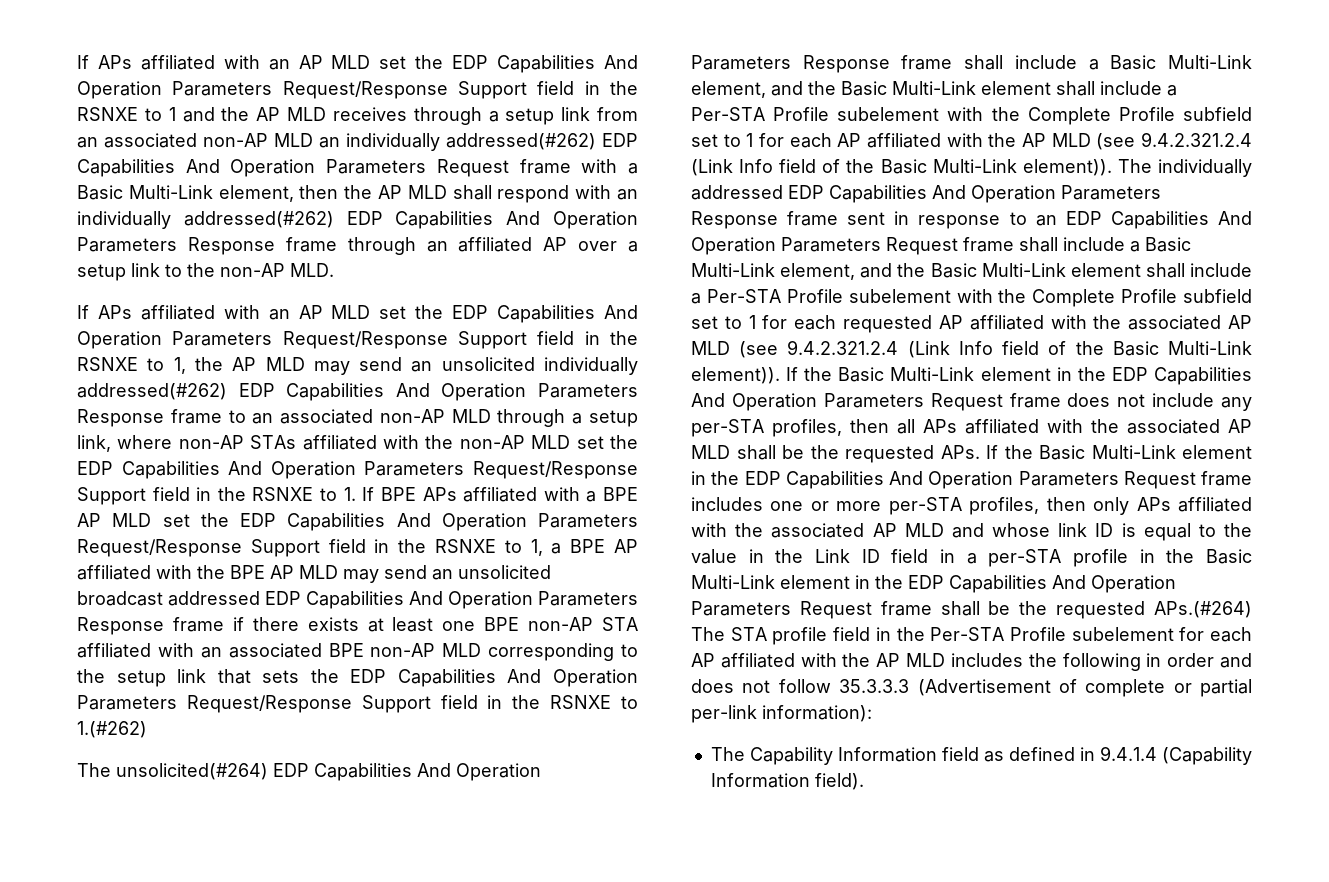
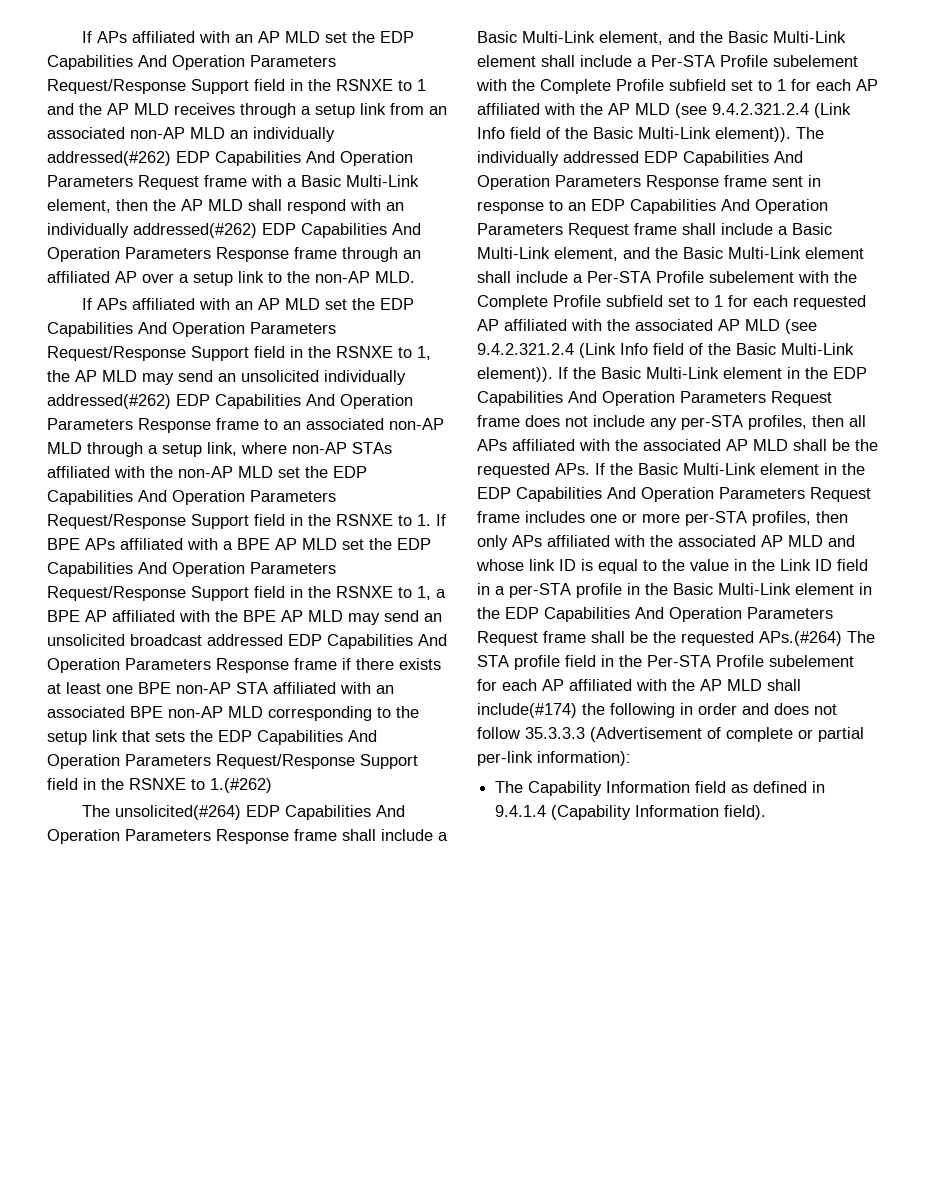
- If the Basic Multi-Link element in the EDP Capabilities And Operation Parameters Request frame does not include any per-STA profiles, then all APs affiliated with the associated AP MLD shall be the requested APs. If the Basic Multi-Link element in the EDP Capabilities And Operation Parameters Request frame includes one or more per-STA profiles, then only APs affiliated with the associated AP MLD and whose link ID is equal to the value in the Link ID field in a per-STA profile in the Basic Multi-Link element in the EDP Capabilities And Operation Parameters Request frame shall be the requested APs.(#264) The STA profile field in the Per-STA Profile subelement for each AP affiliated with the AP MLD includes the following in order and does not follow 35.3.3.3 (Advertisement of complete or partial per-link information):
+ If the Basic Multi-Link element in the EDP Capabilities And Operation Parameters Request frame does not include any per-STA profiles, then all APs affiliated with the associated AP MLD shall be the requested APs. If the Basic Multi-Link element in the EDP Capabilities And Operation Parameters Request frame includes one or more per-STA profiles, then only APs affiliated with the associated AP MLD and whose link ID is equal to the value in the Link ID field in a per-STA profile in the Basic Multi-Link element in the EDP Capabilities And Operation Parameters Request frame shall be the requested APs.(#264) The STA profile field in the Per-STA Profile subelement for each AP affiliated with the AP MLD shall include(#174) the following in order and does not follow 35.3.3.3 (Advertisement of complete or partial per-link information):

